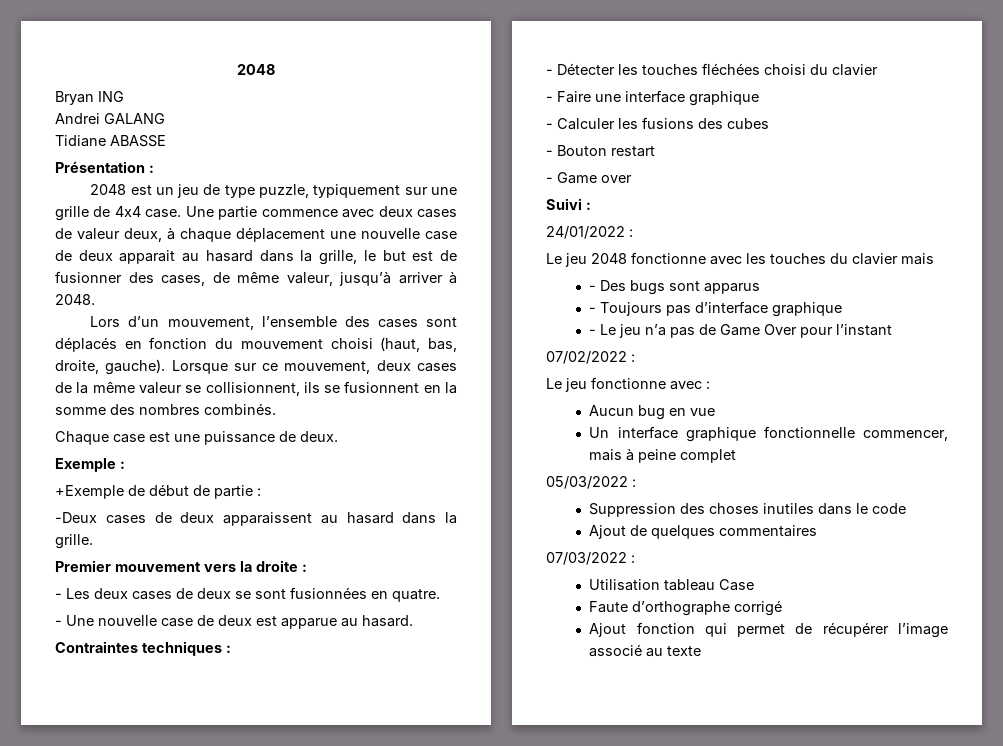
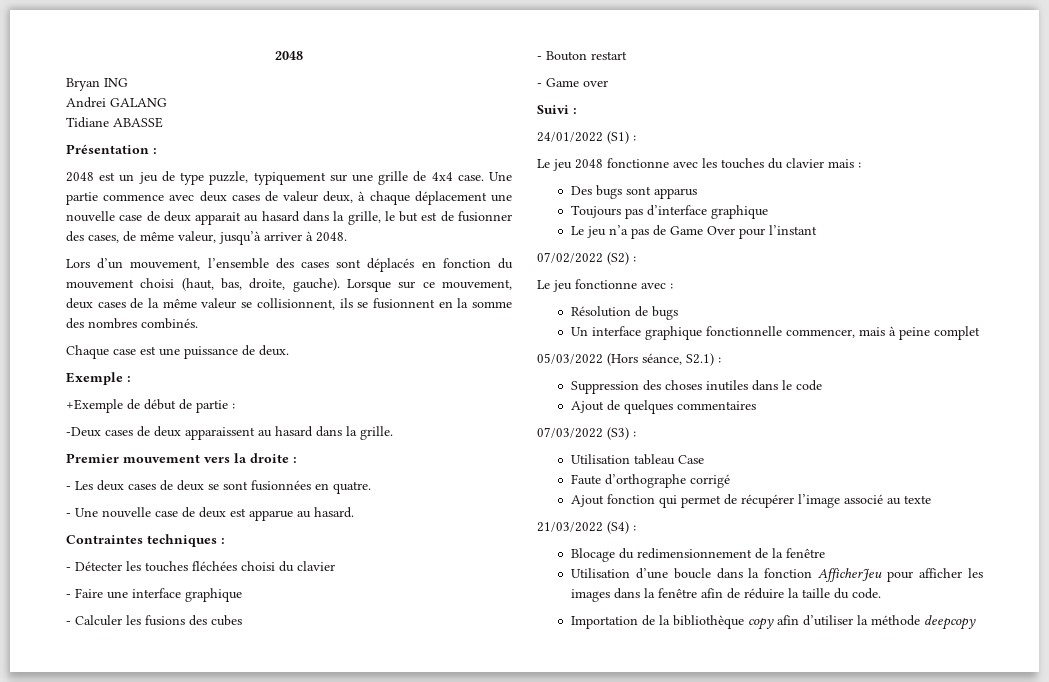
- 24/01/2022 :
+ 24/01/2022 (S1) :
- Le jeu 2048 fonctionne avec les touches du clavier mais
- - Des bugs sont apparus
+ Le jeu 2048 fonctionne avec les touches du clavier mais :
+ Des bugs sont apparus
- - Toujours pas d’interface graphique
+ Toujours pas d’interface graphique
- - Le jeu n’a pas de Game Over pour l’instant
+ Le jeu n’a pas de Game Over pour l’instant
- 07/02/2022 :
+ 07/02/2022 (S2) :
- Aucun bug en vue
+ Résolution de bugs
- 05/03/2022 :
+ 05/03/2022 (Hors séance, S2.1) :
- 07/03/2022 :
+ 07/03/2022 (S3) :
+ 21/03/2022 (S4) :
+ Blocage du redimensionnement de la fenêtre
+ Utilisation d’une boucle dans la fonction AfficherJeu pour afficher les images dans la fenêtre afin de réduire la taille du code.
+ Importation de la bibliothèque copy afin d’utiliser la méthode deepcopy

